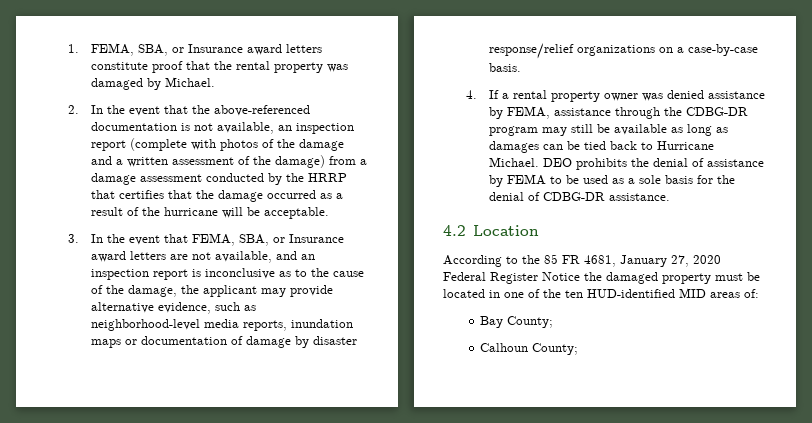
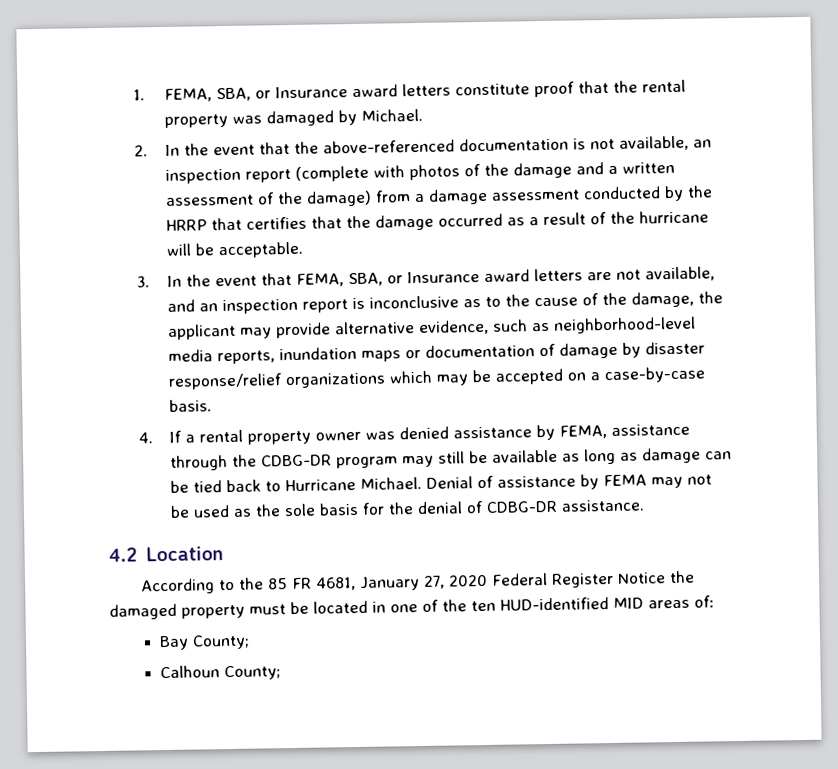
- 3. In the event that FEMA, SBA, or Insurance award letters are not available, and an inspection report is inconclusive as to the cause of the damage, the applicant may provide alternative evidence, such as neighborhood-level media reports, inundation maps or documentation of damage by disaster response/relief organizations on a case-by-case basis.
+ 3. In the event that FEMA, SBA, or Insurance award letters are not available, and an inspection report is inconclusive as to the cause of the damage, the applicant may provide alternative evidence, such as neighborhood-level media reports, inundation maps or documentation of damage by disaster response/relief organizations which may be accepted on a case-by-case basis.
- 4. If a rental property owner was denied assistance by FEMA, assistance through the CDBG-DR program may still be available as long as damages can be tied back to Hurricane Michael.
+ 4. If a rental property owner was denied assistance by FEMA, assistance through the CDBG-DR program may still be available as long as damage can be tied back to Hurricane Michael.
- DEO prohibits the denial of assistance by FEMA to be used as a sole basis for the denial of CDBG-DR assistance.
+ Denial of assistance by FEMA may not be used as the sole basis for the denial of CDBG-DR assistance.

